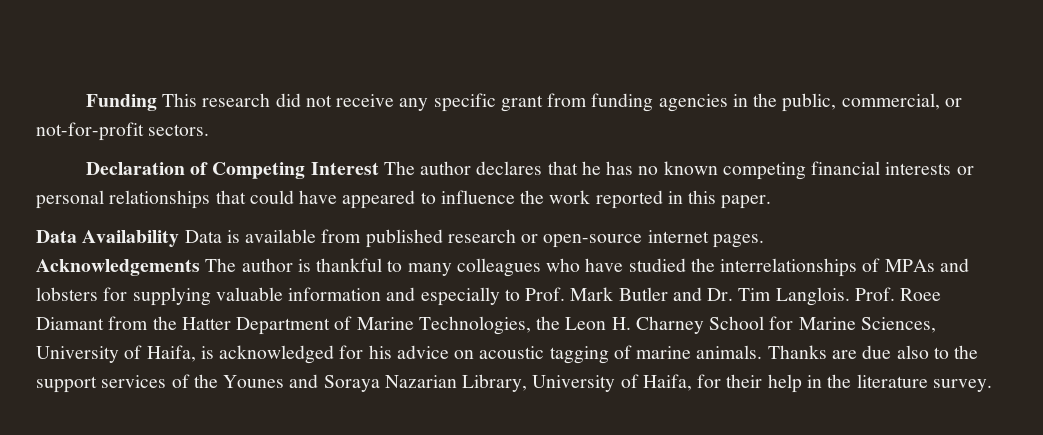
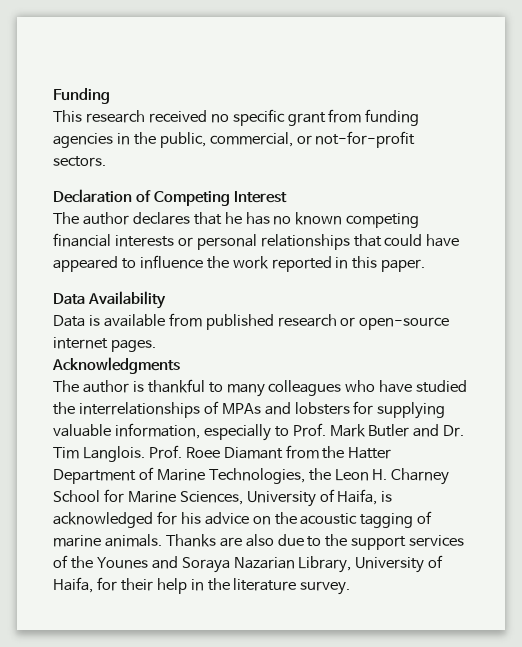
- Funding This research did not receive any specific grant from funding agencies in the public, commercial, or not-for-profit sectors.
+ Funding
+ This research received no specific grant from funding agencies in the public, commercial, or not-for-profit sectors.
- Declaration of Competing Interest The author declares that he has no known competing financial interests or personal relationships that could have appeared to influence the work reported in this paper.
+ Declaration of Competing Interest
+ The author declares that he has no known competing financial interests or personal relationships that could have appeared to influence the work reported in this paper.
- Data Availability Data is available from published research or open-source internet pages.
+ Data Availability
+ Data is available from published research or open-source internet pages.
- Acknowledgements The author is thankful to many colleagues who have studied the interrelationships of MPAs and lobsters for supplying valuable information and especially to Prof. Mark Butler and Dr. Tim Langlois.
+ Acknowledgments
+ The author is thankful to many colleagues who have studied the interrelationships of MPAs and lobsters for supplying valuable information, especially to Prof. Mark Butler and Dr. Tim Langlois.
- Prof. Roee Diamant from the Hatter Department of Marine Technologies, the Leon H. Charney School for Marine Sciences, University of Haifa, is acknowledged for his advice on acoustic tagging of marine animals.
+ Prof. Roee Diamant from the Hatter Department of Marine Technologies, the Leon H. Charney School for Marine Sciences, University of Haifa, is acknowledged for his advice on the acoustic tagging of marine animals.
- Thanks are due also to the support services of the Younes and Soraya Nazarian Library, University of Haifa, for their help in the literature survey.
+ Thanks are also due to the support services of the Younes and Soraya Nazarian Library, University of Haifa, for their help in the literature survey.

